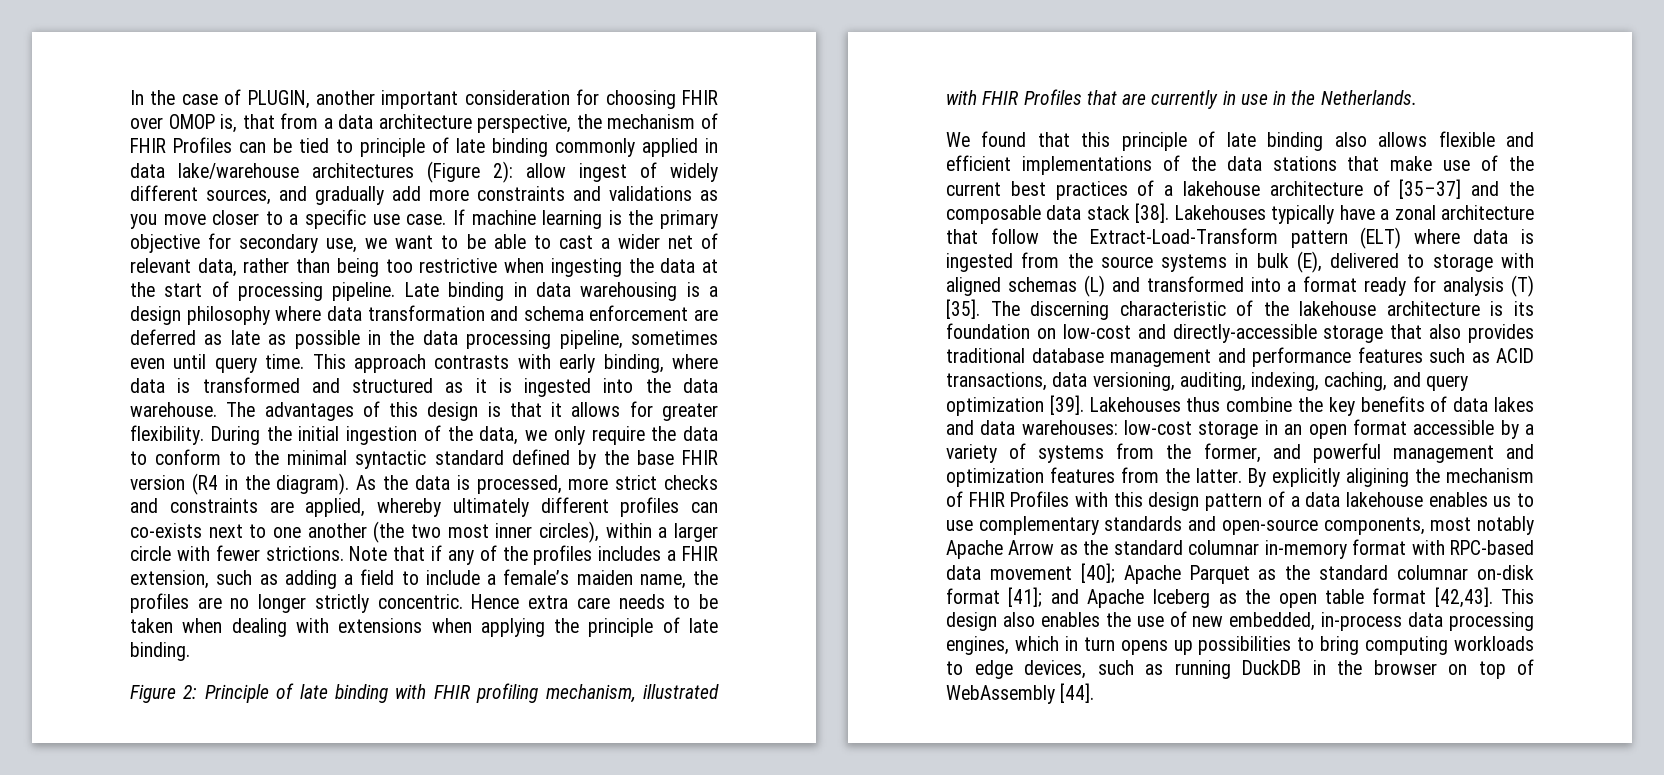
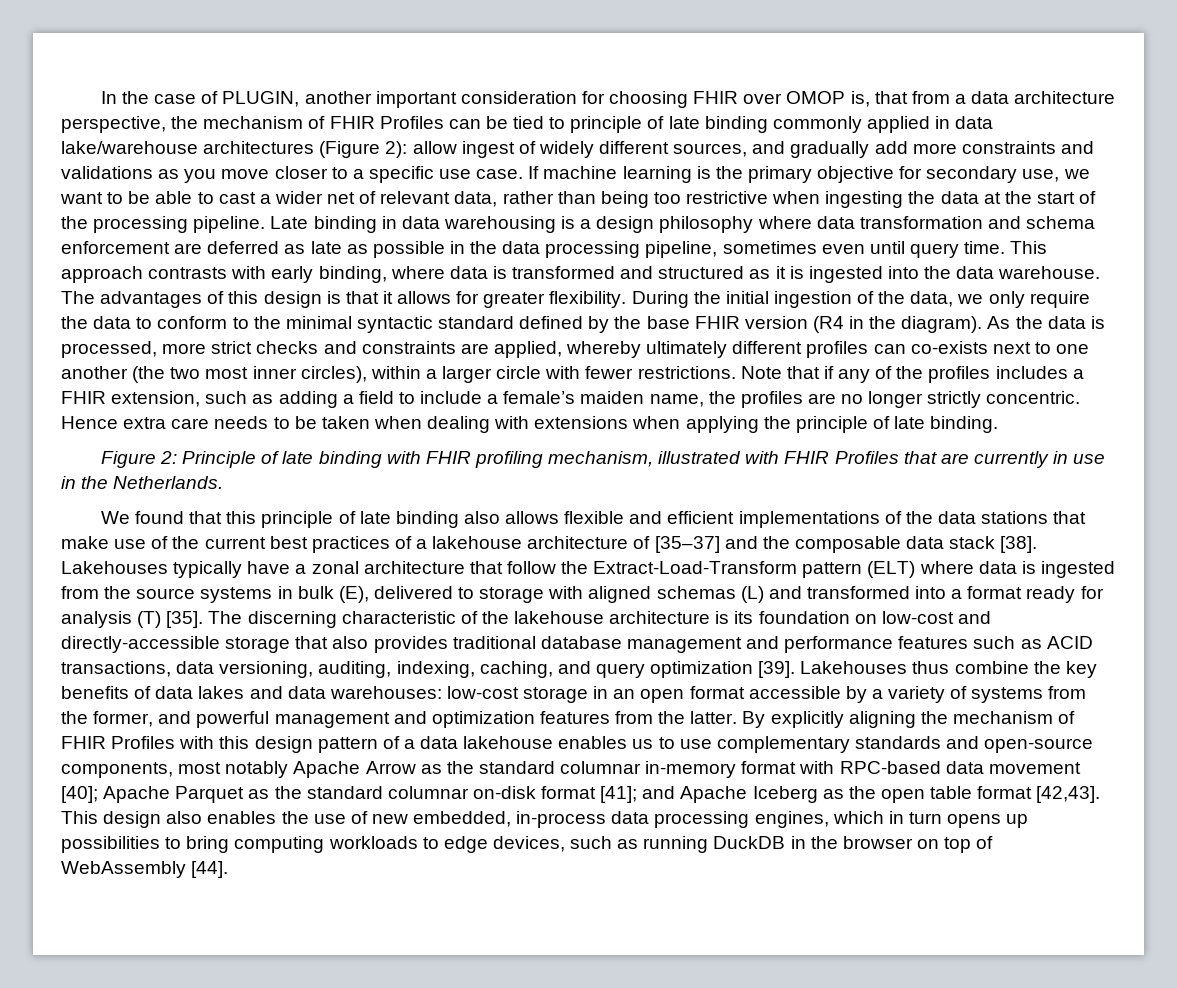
- If machine learning is the primary objective for secondary use, we want to be able to cast a wider net of relevant data, rather than being too restrictive when ingesting the data at the start of processing pipeline.
+ If machine learning is the primary objective for secondary use, we want to be able to cast a wider net of relevant data, rather than being too restrictive when ingesting the data at the start of the processing pipeline.
- As the data is processed, more strict checks and constraints are applied, whereby ultimately different profiles can co-exists next to one another (the two most inner circles), within a larger circle with fewer strictions.
+ As the data is processed, more strict checks and constraints are applied, whereby ultimately different profiles can co-exists next to one another (the two most inner circles), within a larger circle with fewer restrictions.
- By explicitly aligining the mechanism of FHIR Profiles with this design pattern of a data lakehouse enables us to use complementary standards and open-source components, most notably Apache Arrow as the standard columnar in-memory format with RPC-based data movement [40]; Apache Parquet as the standard columnar on-disk format [41]; and Apache Iceberg as the open table format [42,43].
+ By explicitly aligning the mechanism of FHIR Profiles with this design pattern of a data lakehouse enables us to use complementary standards and open-source components, most notably Apache Arrow as the standard columnar in-memory format with RPC-based data movement [40]; Apache Parquet as the standard columnar on-disk format [41]; and Apache Iceberg as the open table format [42,43].

